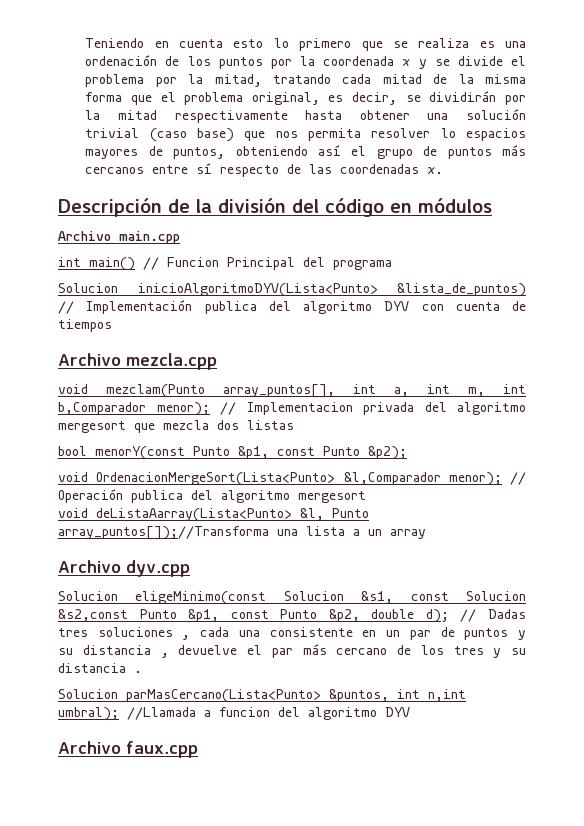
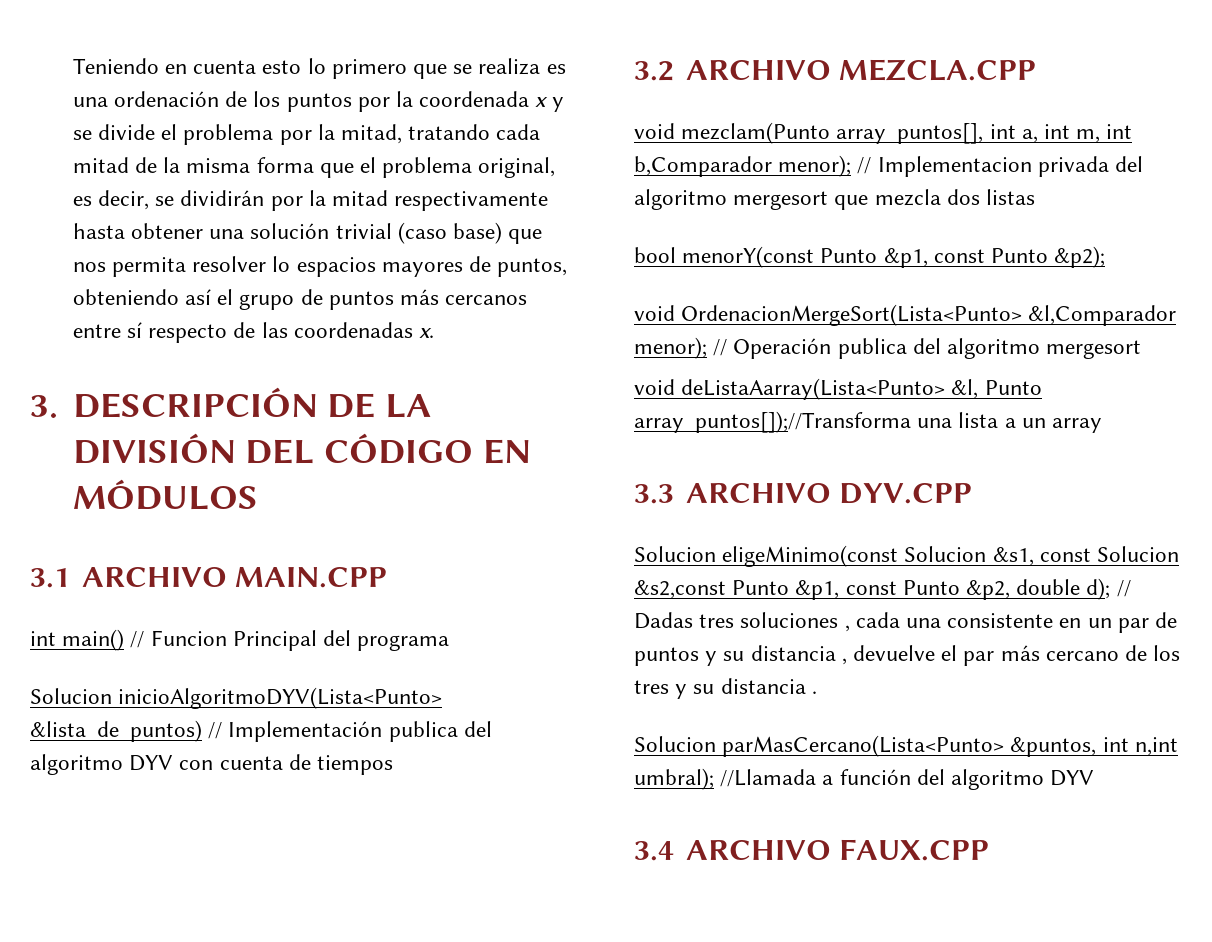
- Descripción de la división del código en módulos
- Archivo main.cpp
+ 3. DESCRIPCIÓN DE LA DIVISIÓN DEL CÓDIGO EN MÓDULOS
+ 3.1 ARCHIVO MAIN.CPP
- Archivo mezcla.cpp
+ 3.2 ARCHIVO MEZCLA.CPP
- Archivo dyv.cpp
+ 3.3 ARCHIVO DYV.CPP
- Solucion parMasCercano(Lista<Punto> &puntos, int n,int umbral); //Llamada a funcion del algoritmo DYV
+ Solucion parMasCercano(Lista<Punto> &puntos, int n,int umbral); //Llamada a función del algoritmo DYV
- Archivo faux.cpp
+ 3.4 ARCHIVO FAUX.CPP

